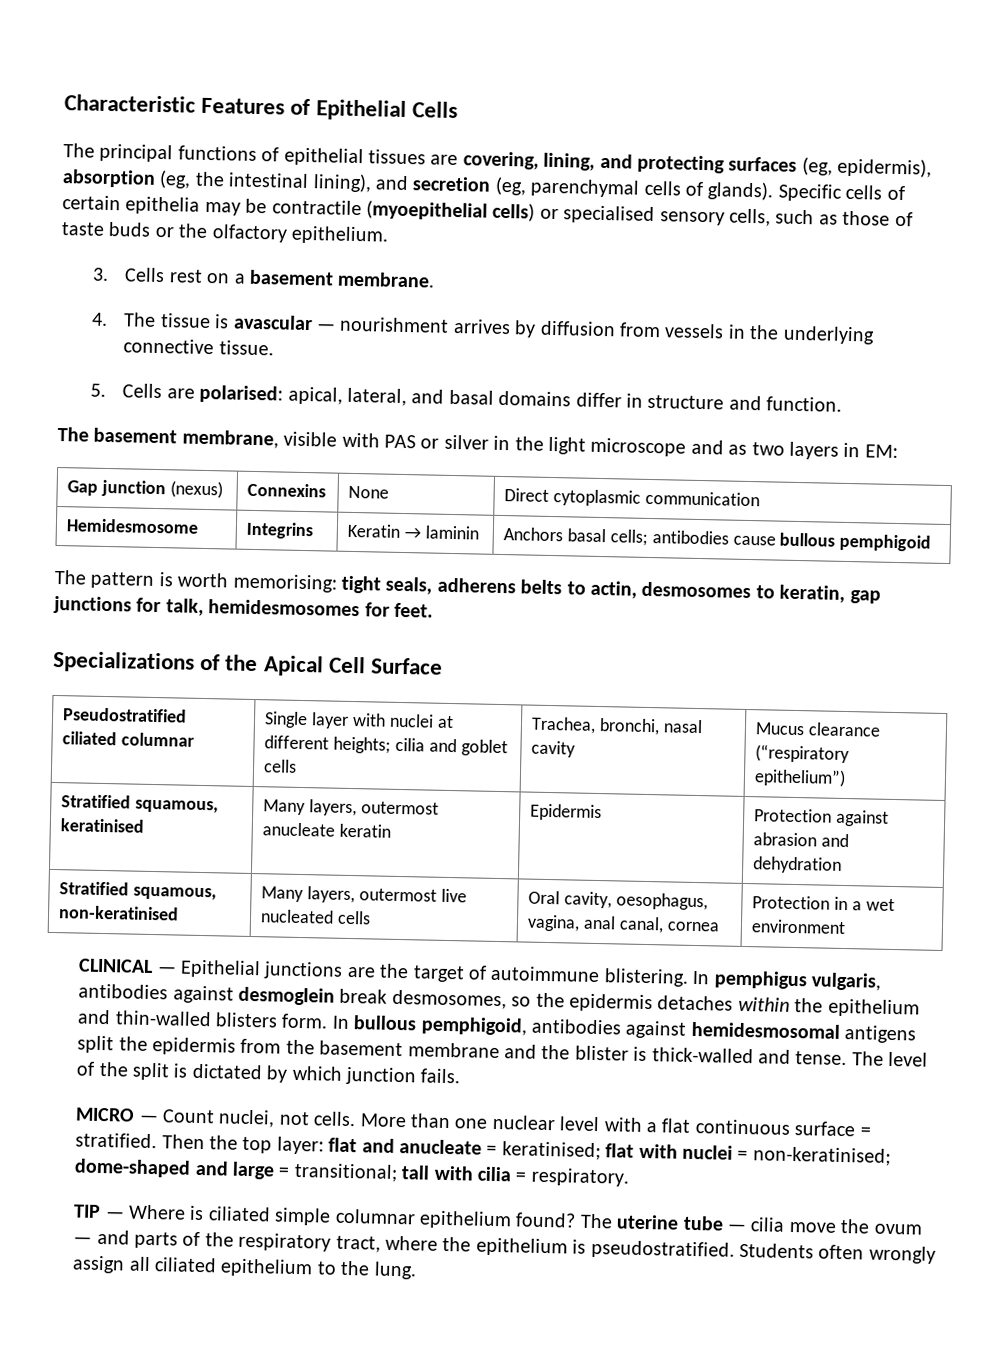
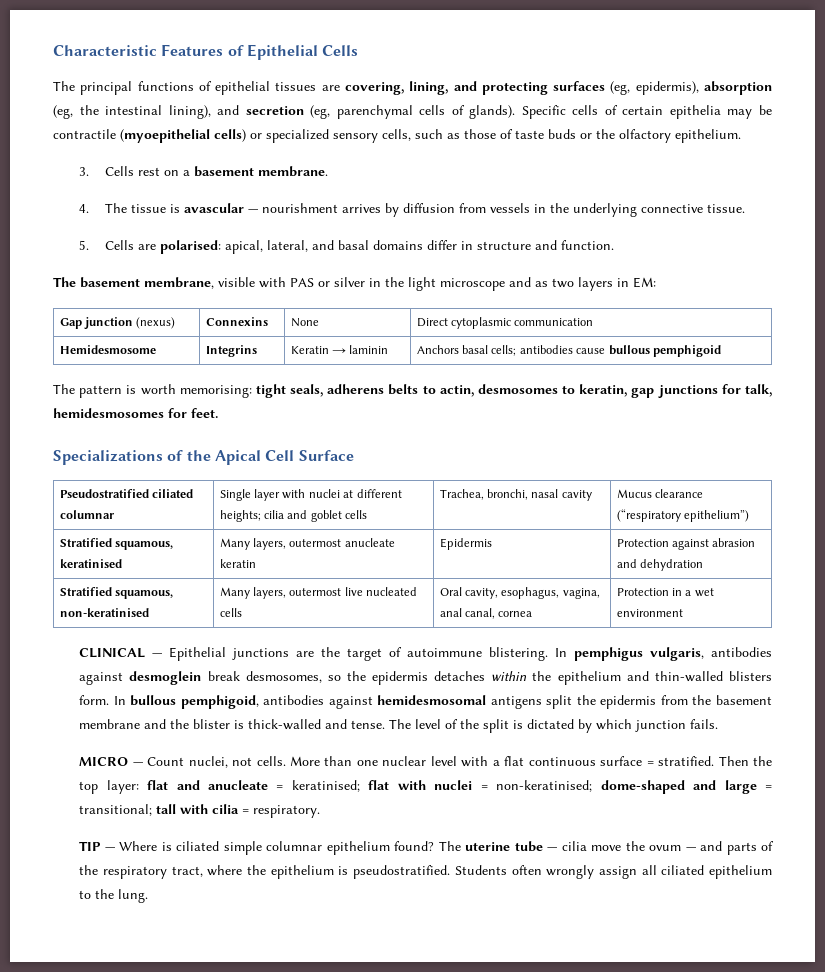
- Specific cells of certain epithelia may be contractile (myoepithelial cells) or specialised sensory cells, such as those of taste buds or the olfactory epithelium.
+ Specific cells of certain epithelia may be contractile (myoepithelial cells) or specialized sensory cells, such as those of taste buds or the olfactory epithelium.
- Stratified squamous, non-keratinised | Many layers, outermost live nucleated cells | Oral cavity, oesophagus, vagina, anal canal, cornea | Protection in a wet environment
+ Stratified squamous, non-keratinised | Many layers, outermost live nucleated cells | Oral cavity, esophagus, vagina, anal canal, cornea | Protection in a wet environment

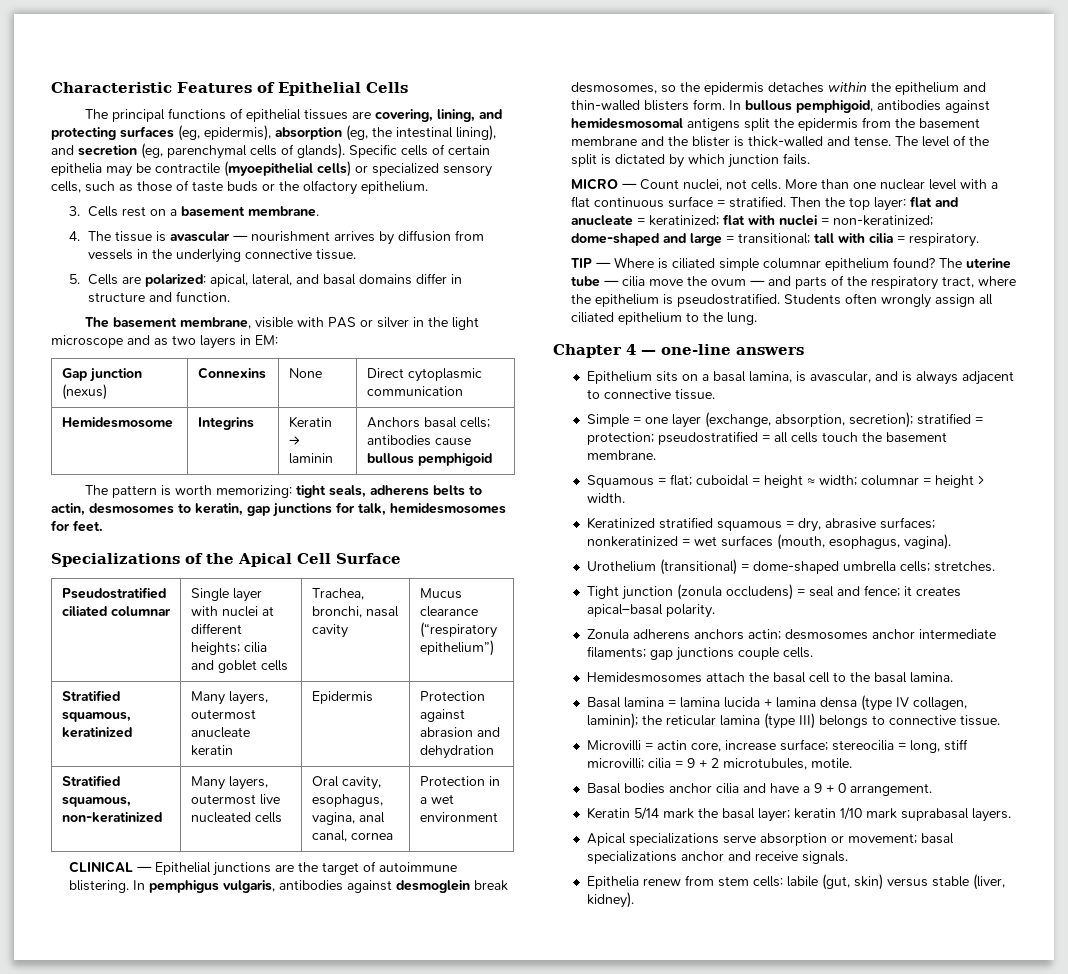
- 5. Cells are polarised: apical, lateral, and basal domains differ in structure and function.
+ 5. Cells are polarized: apical, lateral, and basal domains differ in structure and function.
- The pattern is worth memorising: tight seals, adherens belts to actin, desmosomes to keratin, gap junctions for talk, hemidesmosomes for feet.
+ The pattern is worth memorizing: tight seals, adherens belts to actin, desmosomes to keratin, gap junctions for talk, hemidesmosomes for feet.
- Stratified squamous, keratinised | Many layers, outermost anucleate keratin | Epidermis | Protection against abrasion and dehydration
+ Stratified squamous, keratinized | Many layers, outermost anucleate keratin | Epidermis | Protection against abrasion and dehydration
- Stratified squamous, non-keratinised | Many layers, outermost live nucleated cells | Oral cavity, esophagus, vagina, anal canal, cornea | Protection in a wet environment
+ Stratified squamous, non-keratinized | Many layers, outermost live nucleated cells | Oral cavity, esophagus, vagina, anal canal, cornea | Protection in a wet environment
- Then the top layer: flat and anucleate = keratinised; flat with nuclei = non-keratinised; dome-shaped and large = transitional; tall with cilia = respiratory.
+ Then the top layer: flat and anucleate = keratinized; flat with nuclei = non-keratinized; dome-shaped and large = transitional; tall with cilia = respiratory.
+ Chapter 4 — one-line answers
+ Epithelium sits on a basal lamina, is avascular, and is always adjacent to connective tissue.
+ Simple = one layer (exchange, absorption, secretion); stratified = protection; pseudostratified = all cells touch the basement membrane.
+ Squamous = flat; cuboidal = height ≈ width; columnar = height > width.
+ Keratinized stratified squamous = dry, abrasive surfaces; nonkeratinized = wet surfaces (mouth, esophagus, vagina).
+ Urothelium (transitional) = dome-shaped umbrella cells; stretches.
+ Tight junction (zonula occludens) = seal and fence; it creates apical–basal polarity.
+ Zonula adherens anchors actin; desmosomes anchor intermediate filaments; gap junctions couple cells.
+ Hemidesmosomes attach the basal cell to the basal lamina.
+ Basal lamina = lamina lucida + lamina densa (type IV collagen, laminin); the reticular lamina (type III) belongs to connective tissue.
+ Microvilli = actin core, increase surface; stereocilia = long, stiff microvilli; cilia = 9 + 2 microtubules, motile.
+ Basal bodies anchor cilia and have a 9 + 0 arrangement.
+ Keratin 5/14 mark the basal layer; keratin 1/10 mark suprabasal layers.
+ Apical specializations serve absorption or movement; basal specializations anchor and receive signals.
+ Epithelia renew from stem cells: labile (gut, skin) versus stable (liver, kidney).

